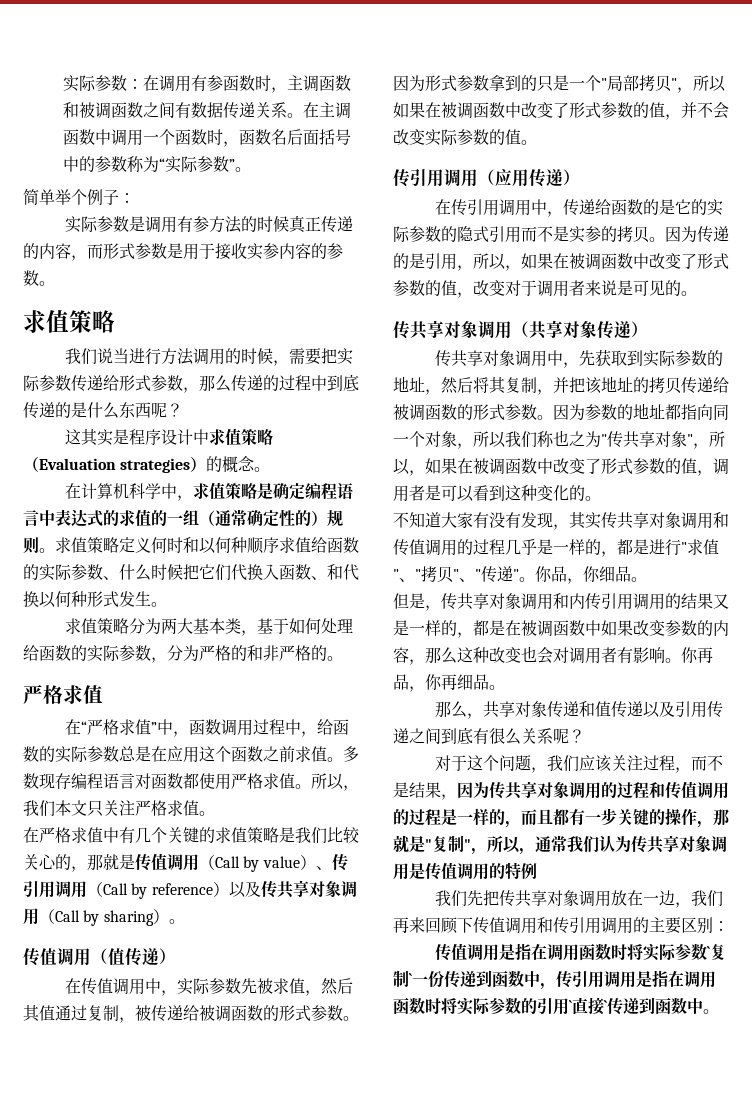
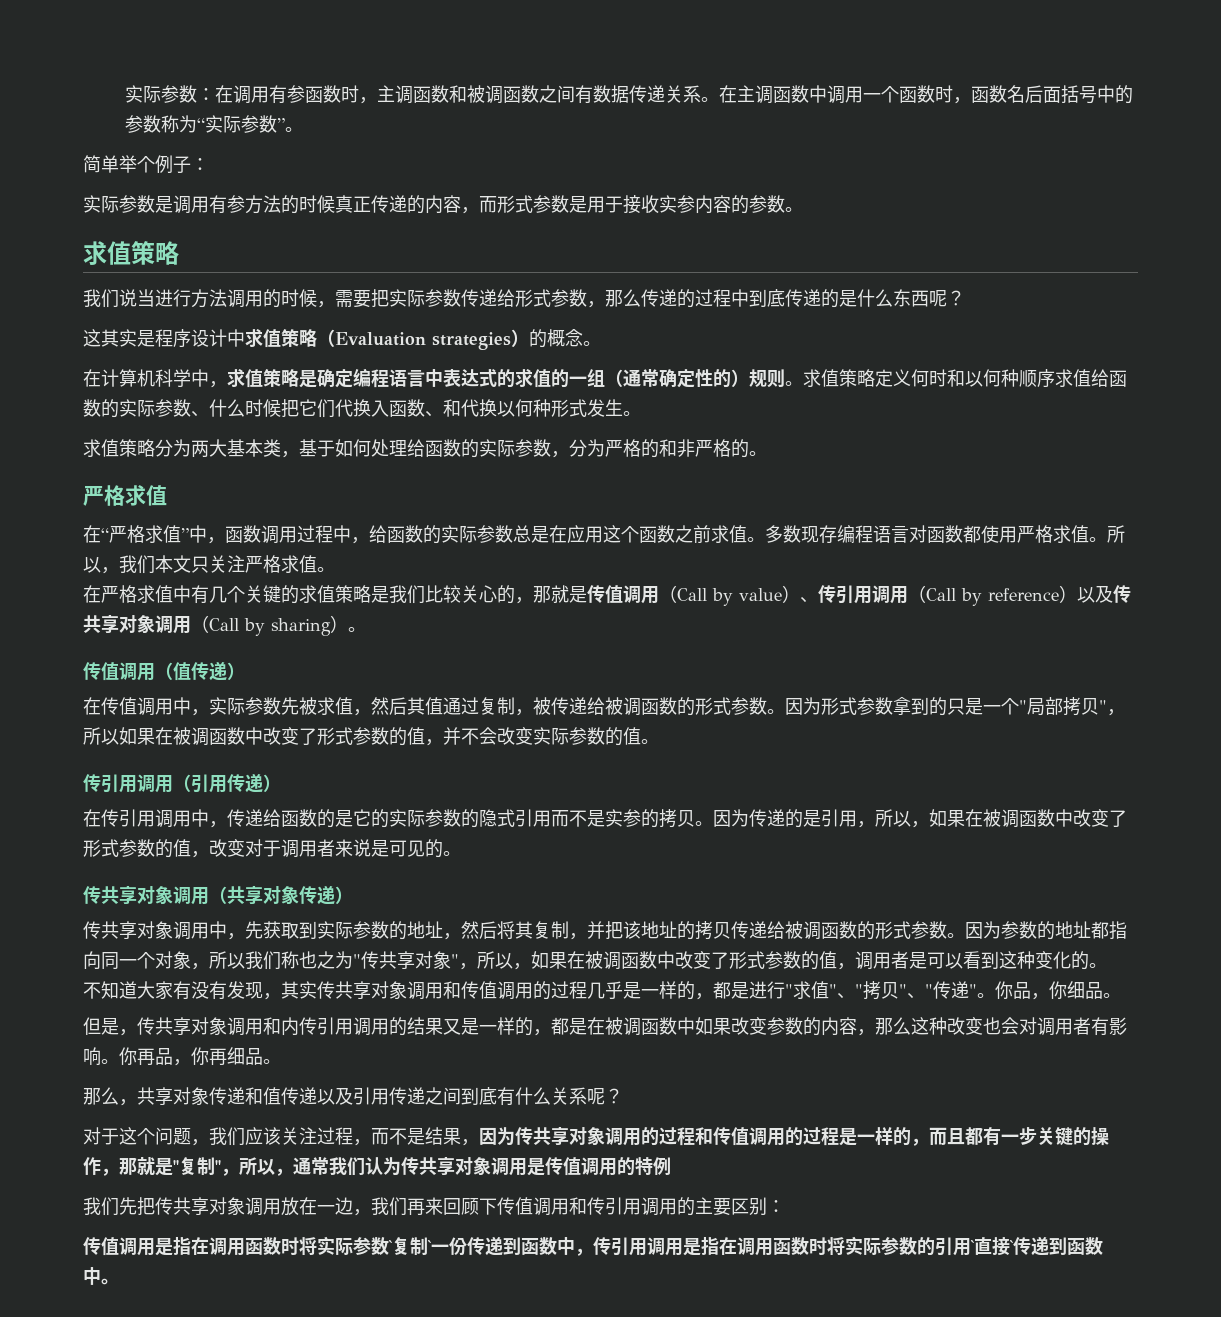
- 传引用调用（应用传递）
+ 传引用调用（引用传递）
- 那么，共享对象传递和值传递以及引用传递之间到底有很么关系呢？
+ 那么，共享对象传递和值传递以及引用传递之间到底有什么关系呢？

